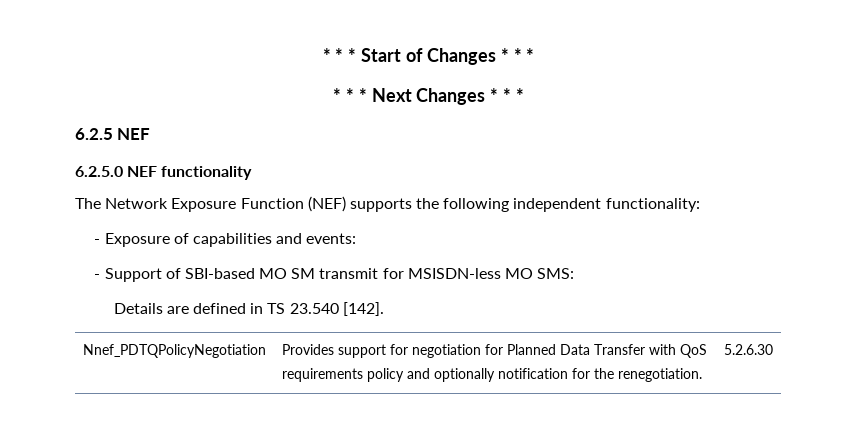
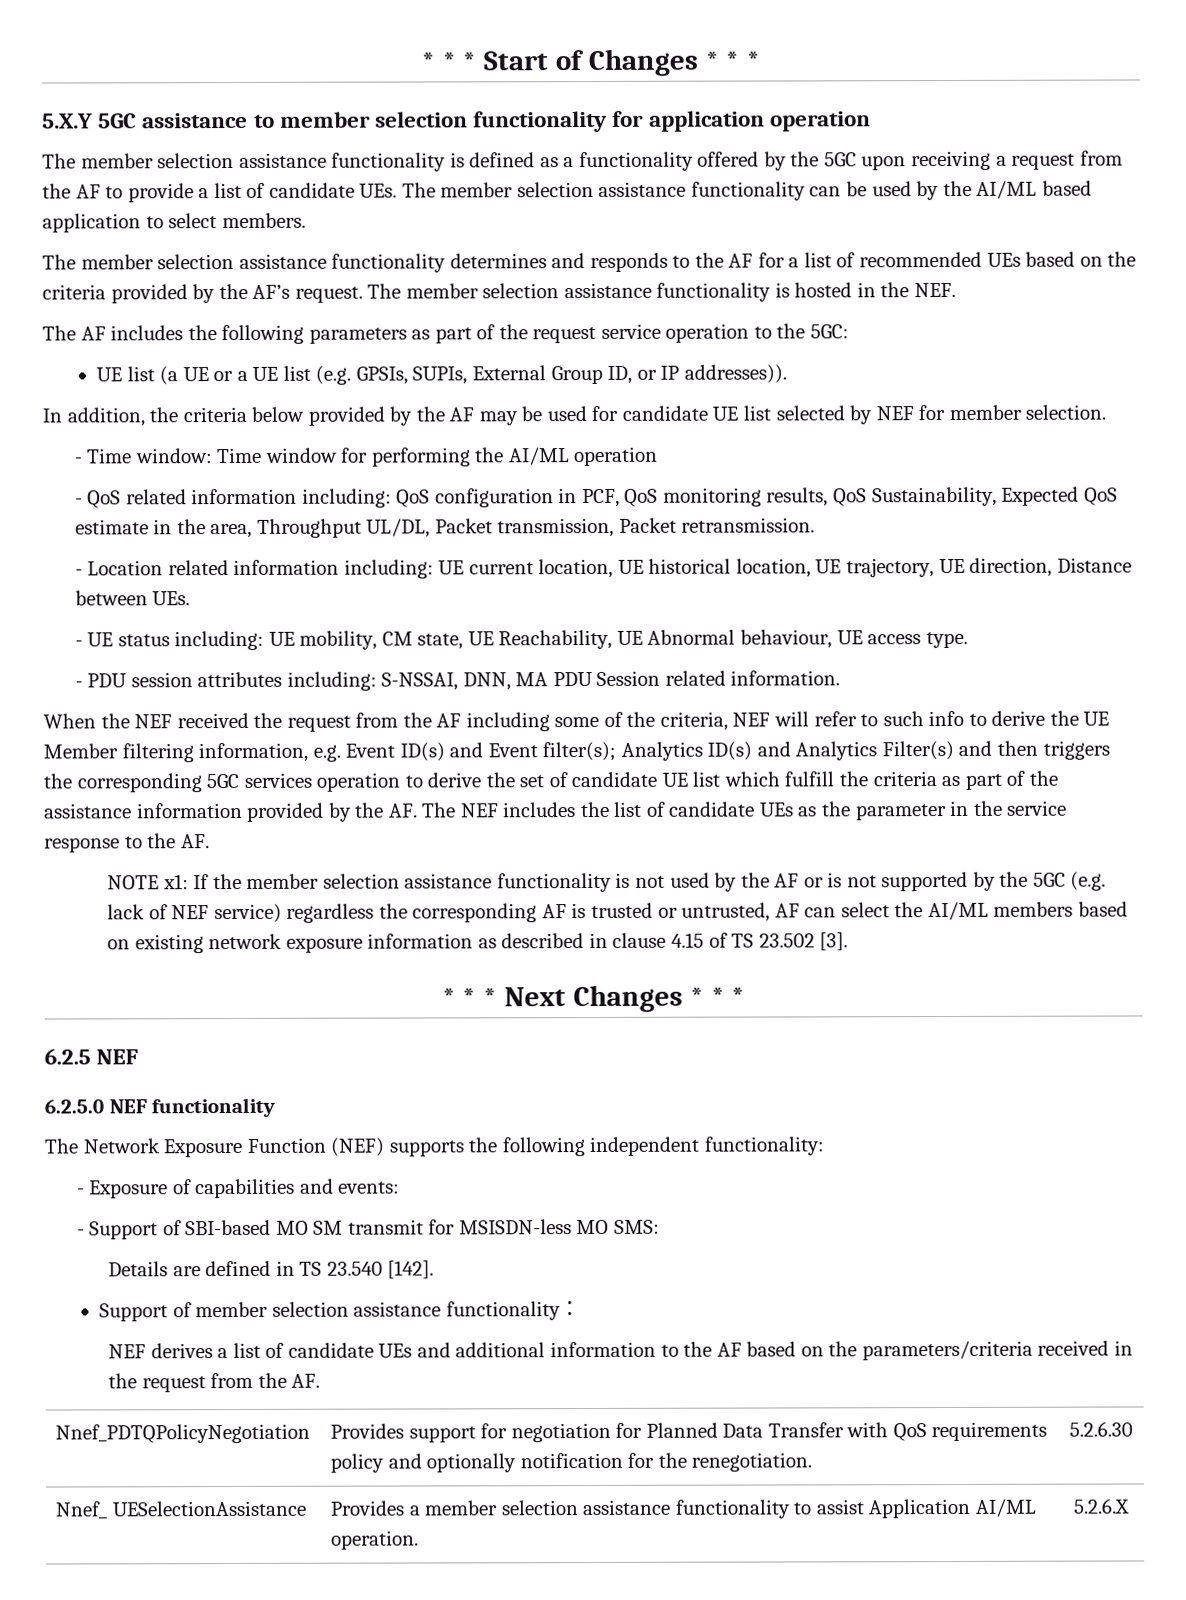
+ 5.X.Y 5GC assistance to member selection functionality for application operation
+ The member selection assistance functionality is defined as a functionality offered by the 5GC upon receiving a request from the AF to provide a list of candidate UEs. The member selection assistance functionality can be used by the AI/ML based application to select members.
+ The member selection assistance functionality determines and responds to the AF for a list of recommended UEs based on the criteria provided by the AF’s request. The member selection assistance functionality is hosted in the NEF.
+ The AF includes the following parameters as part of the request service operation to the 5GC:
+ UE list (a UE or a UE list (e.g. GPSIs, SUPIs, External Group ID, or IP addresses)).
+ In addition, the criteria below provided by the AF may be used for candidate UE list selected by NEF for member selection.
+ - Time window: Time window for performing the AI/ML operation
+ - QoS related information including: QoS configuration in PCF, QoS monitoring results, QoS Sustainability, Expected QoS estimate in the area, Throughput UL/DL, Packet transmission, Packet retransmission.
+ - Location related information including: UE current location, UE historical location, UE trajectory, UE direction, Distance between UEs.
+ - UE status including: UE mobility, CM state, UE Reachability, UE Abnormal behaviour, UE access type.
+ - PDU session attributes including: S-NSSAI, DNN, MA PDU Session related information.
+ When the NEF received the request from the AF including some of the criteria, NEF will refer to such info to derive the UE Member filtering information, e.g. Event ID(s) and Event filter(s); Analytics ID(s) and Analytics Filter(s) and then triggers the corresponding 5GC services operation to derive the set of candidate UE list which fulfill the criteria as part of the assistance information provided by the AF. The NEF includes the list of candidate UEs as the parameter in the service response to the AF.
+ NOTE x1: If the member selection assistance functionality is not used by the AF or is not supported by the 5GC (e.g. lack of NEF service) regardless the corresponding AF is trusted or untrusted, AF can select the AI/ML members based on existing network exposure information as described in clause 4.15 of TS 23.502 [3].
+ Support of member selection assistance functionality：
+ NEF derives a list of candidate UEs and additional information to the AF based on the parameters/criteria received in the request from the AF.
+ Nnef_ UESelectionAssistance | Provides a member selection assistance functionality to assist Application AI/ML operation. | 5.2.6.X

